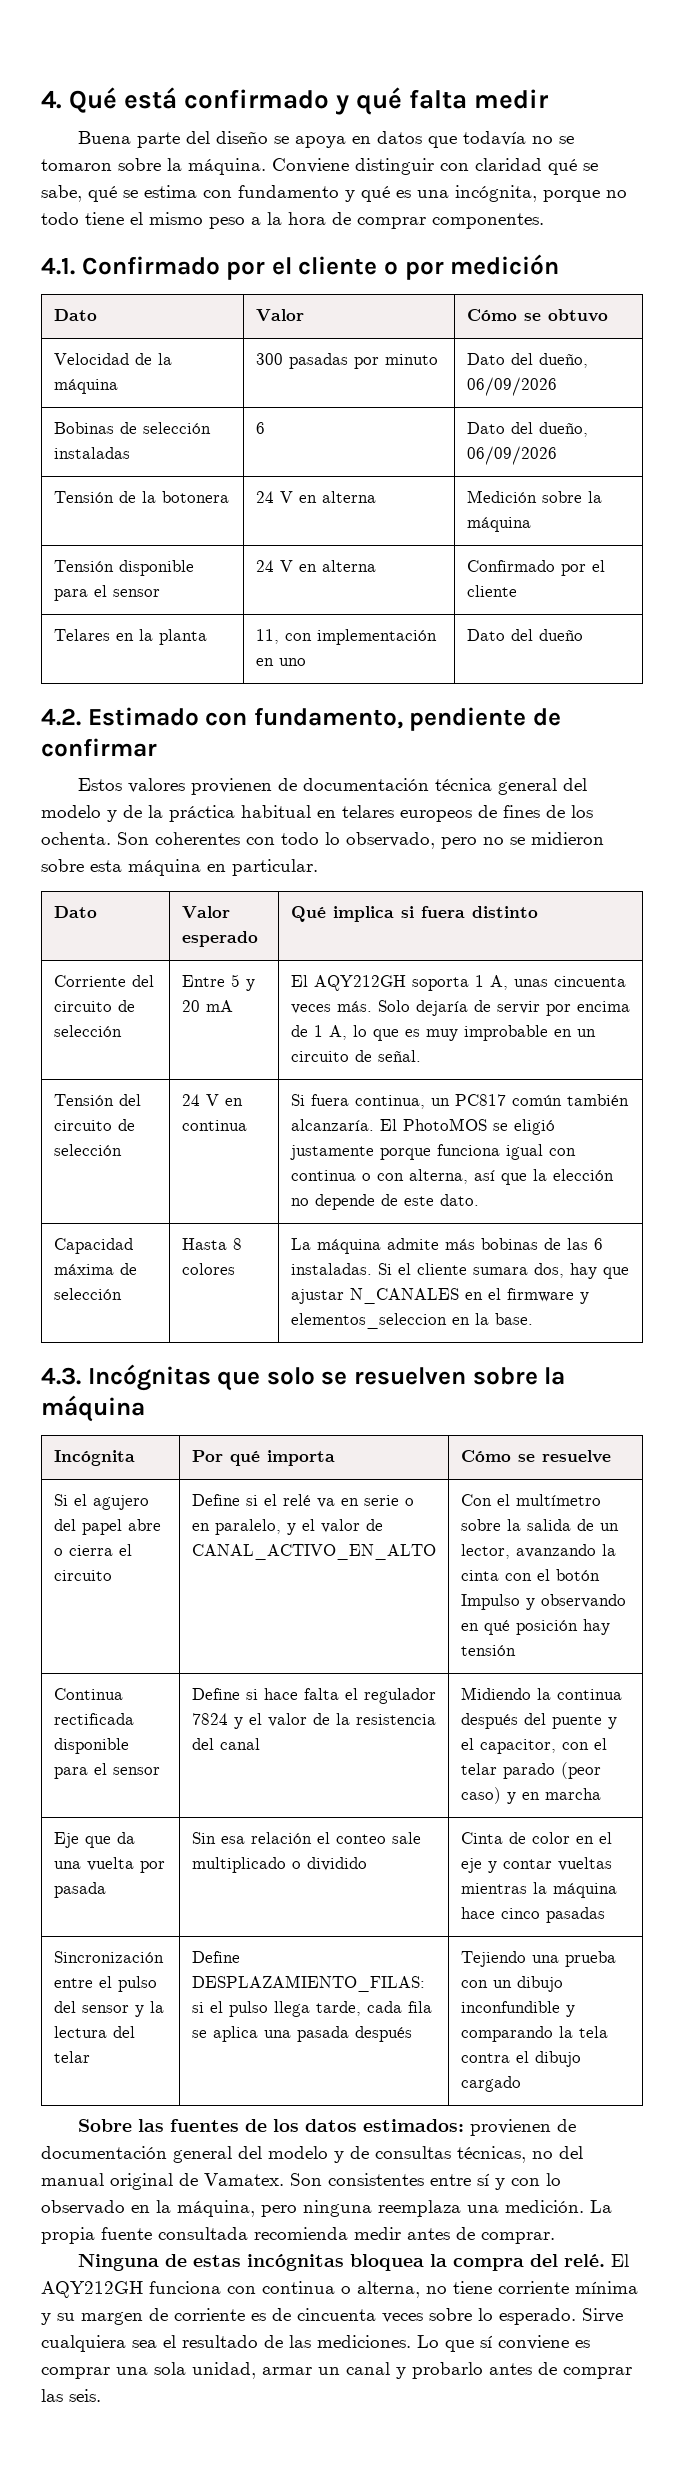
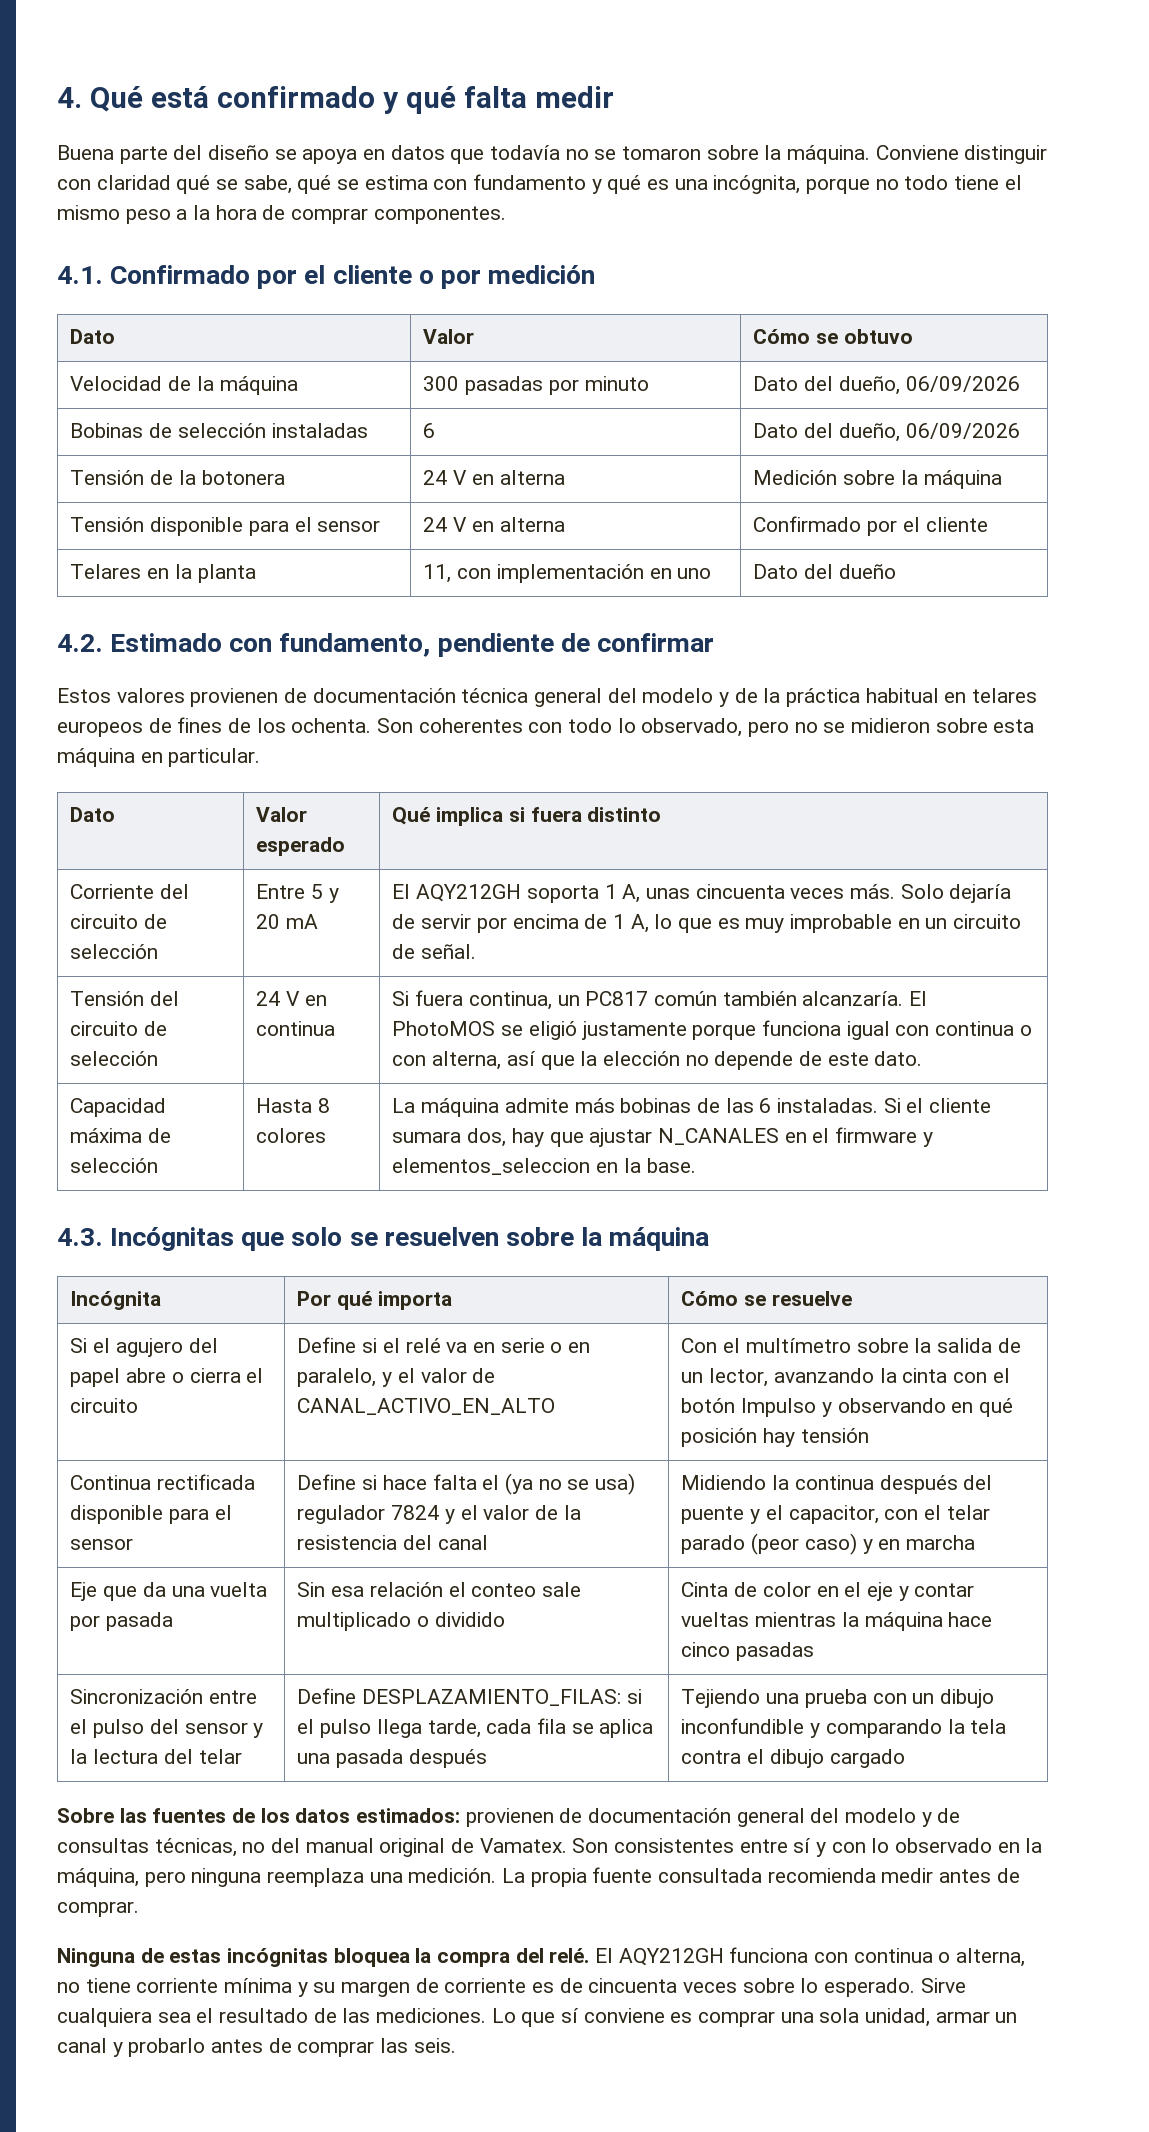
- Define si hace falta el regulador 7824 y el valor de la resistencia del canal
+ Define si hace falta el (ya no se usa) regulador 7824 y el valor de la resistencia del canal

